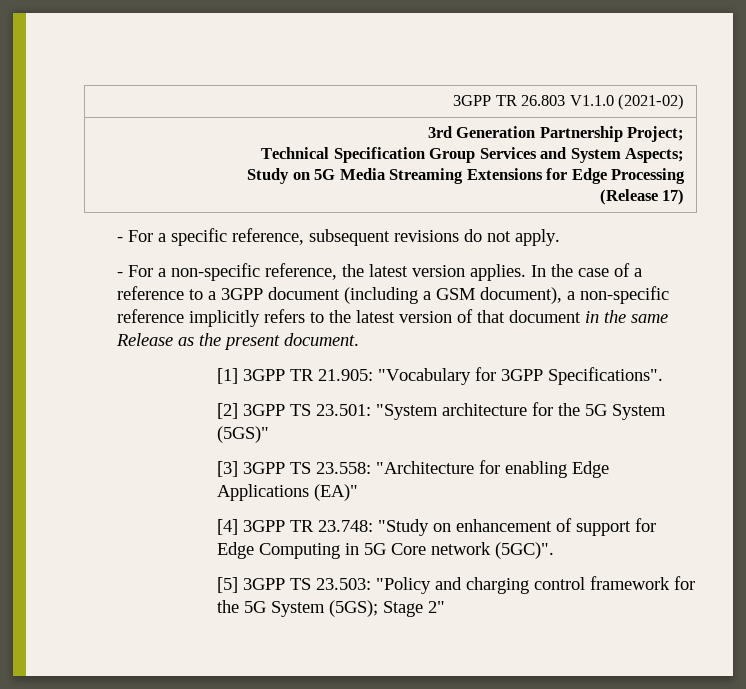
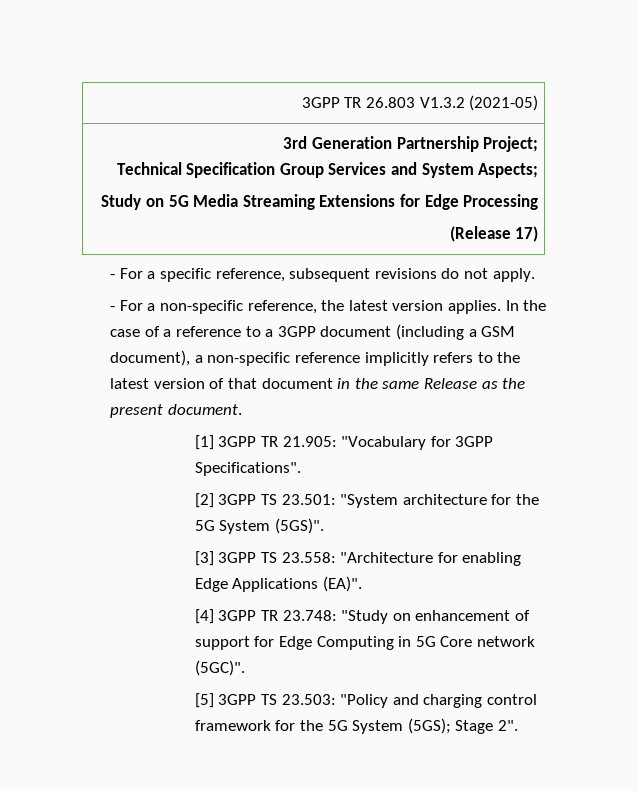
- 3GPP TR 26.803 V1.1.0 (2021-02)
+ 3GPP TR 26.803 V1.3.2 (2021-05)
- [2] 3GPP TS 23.501: "System architecture for the 5G System (5GS)"
+ [2] 3GPP TS 23.501: "System architecture for the 5G System (5GS)".
- [3] 3GPP TS 23.558: "Architecture for enabling Edge Applications (EA)"
+ [3] 3GPP TS 23.558: "Architecture for enabling Edge Applications (EA)".
- [5] 3GPP TS 23.503: "Policy and charging control framework for the 5G System (5GS); Stage 2"
+ [5] 3GPP TS 23.503: "Policy and charging control framework for the 5G System (5GS); Stage 2".

